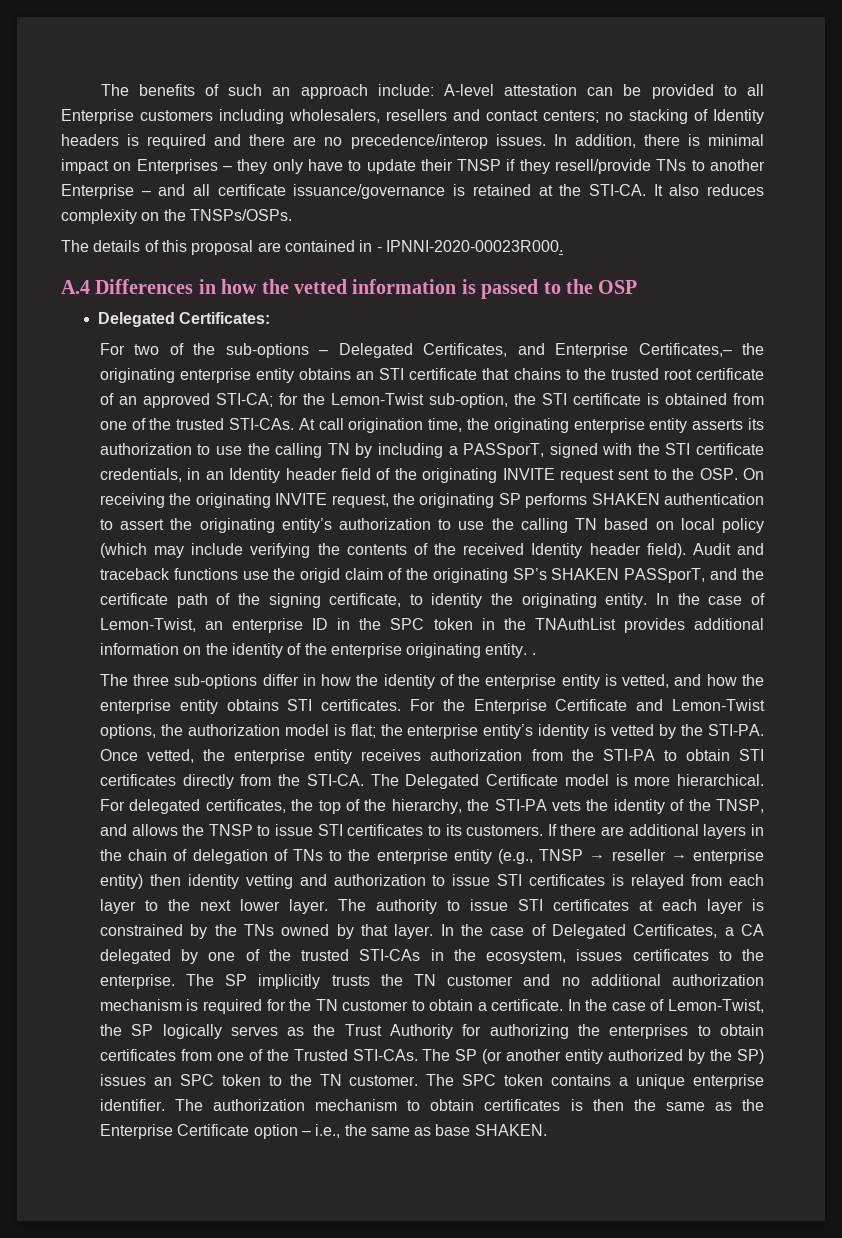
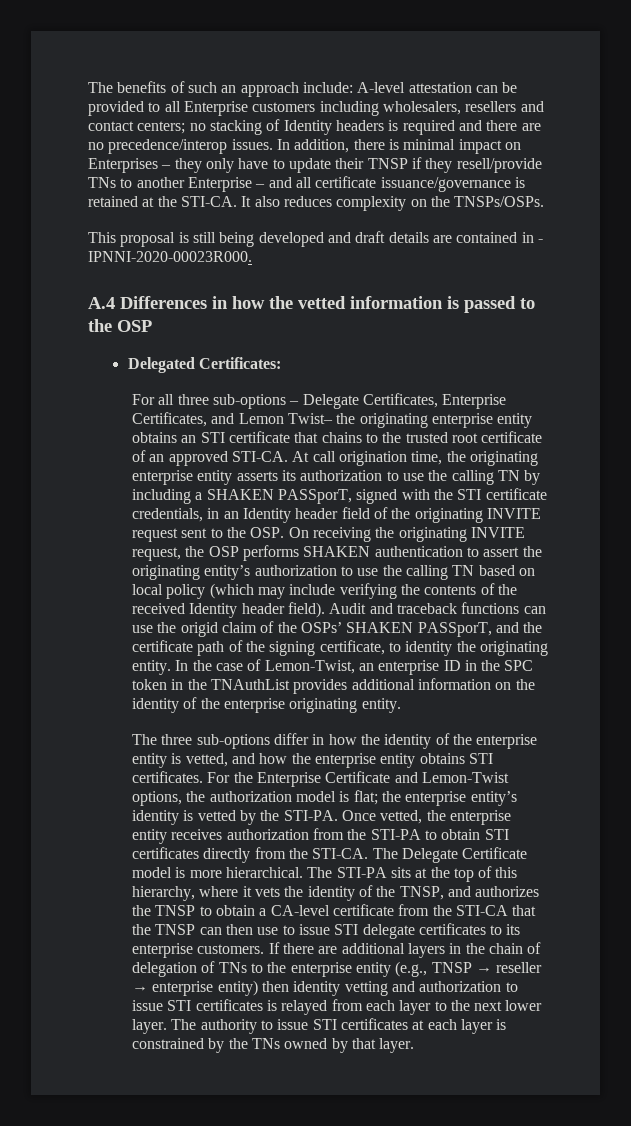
- The details of this proposal are contained in - IPNNI-2020-00023R000.
+ This proposal is still being developed and draft details are contained in - IPNNI-2020-00023R000.
- For two of the sub-options – Delegated Certificates, and Enterprise Certificates,– the originating enterprise entity obtains an STI certificate that chains to the trusted root certificate of an approved STI-CA; for the Lemon-Twist sub-option, the STI certificate is obtained from one of the trusted STI-CAs.
+ For all three sub-options – Delegate Certificates, Enterprise Certificates, and Lemon Twist– the originating enterprise entity obtains an STI certificate that chains to the trusted root certificate of an approved STI-CA.
- At call origination time, the originating enterprise entity asserts its authorization to use the calling TN by including a PASSporT, signed with the STI certificate credentials, in an Identity header field of the originating INVITE request sent to the OSP. On receiving the originating INVITE request, the originating SP performs SHAKEN authentication to assert the originating entity’s authorization to use the calling TN based on local policy (which may include verifying the contents of the received Identity header field).
+ At call origination time, the originating enterprise entity asserts its authorization to use the calling TN by including a SHAKEN PASSporT, signed with the STI certificate credentials, in an Identity header field of the originating INVITE request sent to the OSP. On receiving the originating INVITE request, the OSP performs SHAKEN authentication to assert the originating entity’s authorization to use the calling TN based on local policy (which may include verifying the contents of the received Identity header field).
- Audit and traceback functions use the origid claim of the originating SP’s SHAKEN PASSporT, and the certificate path of the signing certificate, to identity the originating entity.
+ Audit and traceback functions can use the origid claim of the OSPs’ SHAKEN PASSporT, and the certificate path of the signing certificate, to identity the originating entity.
- In the case of Lemon-Twist, an enterprise ID in the SPC token in the TNAuthList provides additional information on the identity of the enterprise originating entity. .
+ In the case of Lemon-Twist, an enterprise ID in the SPC token in the TNAuthList provides additional information on the identity of the enterprise originating entity.
- The Delegated Certificate model is more hierarchical.
+ The Delegate Certificate model is more hierarchical.
- For delegated certificates, the top of the hierarchy, the STI-PA vets the identity of the TNSP, and allows the TNSP to issue STI certificates to its customers.
+ The STI-PA sits at the top of this hierarchy, where it vets the identity of the TNSP, and authorizes the TNSP to obtain a CA-level certificate from the STI-CA that the TNSP can then use to issue STI delegate certificates to its enterprise customers.
- In the case of Delegated Certificates, a CA delegated by one of the trusted STI-CAs in the ecosystem, issues certificates to the enterprise. The SP implicitly trusts the TN customer and no additional authorization mechanism is required for the TN customer to obtain a certificate. In the case of Lemon-Twist, the SP logically serves as the Trust Authority for authorizing the enterprises to obtain certificates from one of the Trusted STI-CAs. The SP (or another entity authorized by the SP) issues an SPC token to the TN customer. The SPC token contains a unique enterprise identifier. The authorization mechanism to obtain certificates is then the same as the Enterprise Certificate option – i.e., the same as base SHAKEN.

